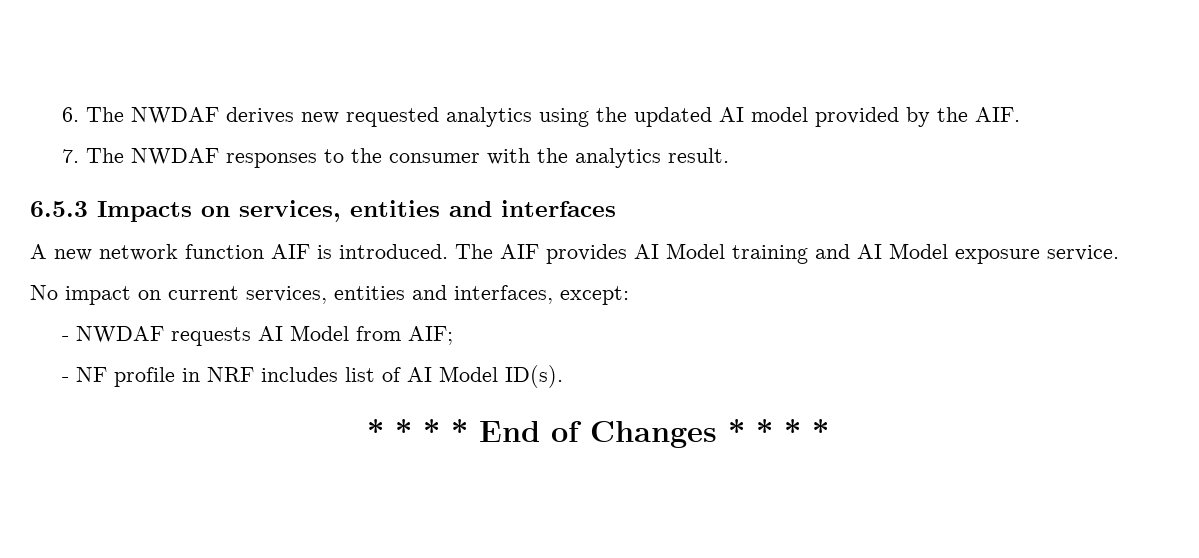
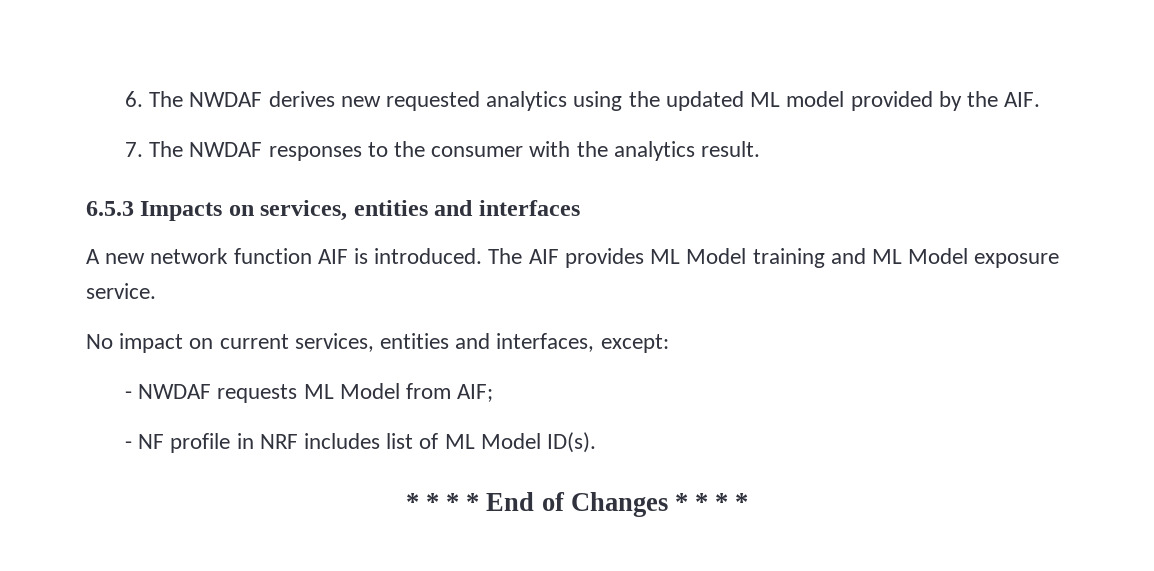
- 6. The NWDAF derives new requested analytics using the updated AI model provided by the AIF.
+ 6. The NWDAF derives new requested analytics using the updated ML model provided by the AIF.
- The AIF provides AI Model training and AI Model exposure service.
+ The AIF provides ML Model training and ML Model exposure service.
- - NWDAF requests AI Model from AIF;
+ - NWDAF requests ML Model from AIF;
- - NF profile in NRF includes list of AI Model ID(s).
+ - NF profile in NRF includes list of ML Model ID(s).

